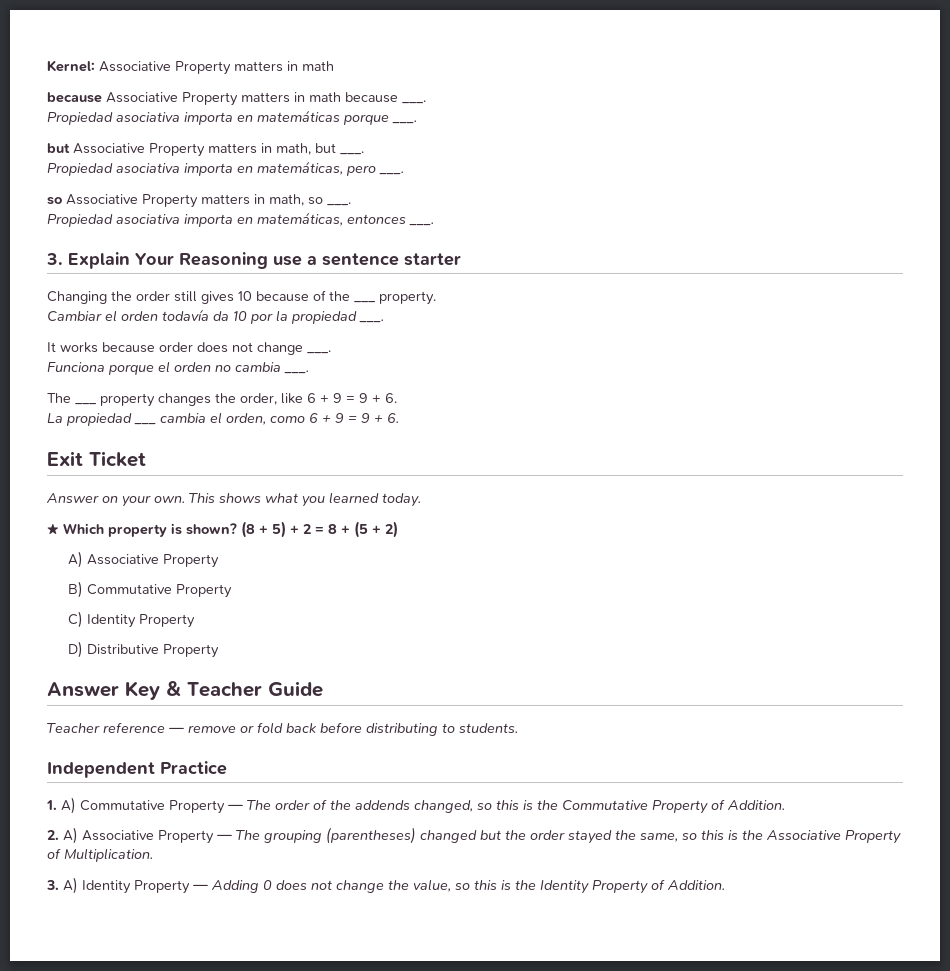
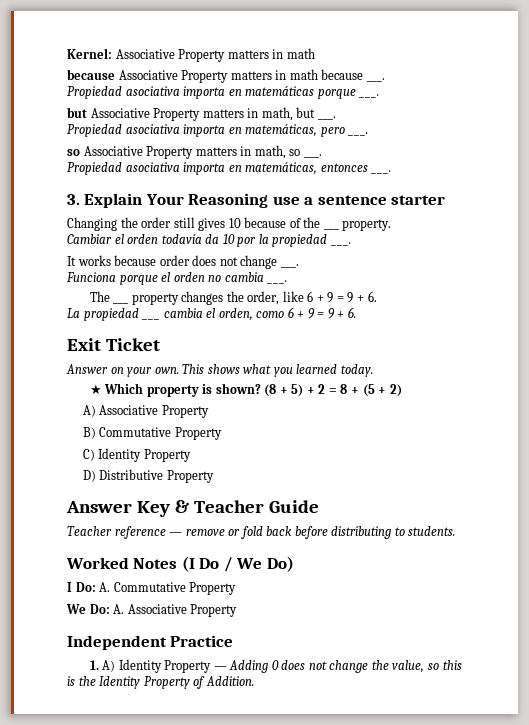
+ Worked Notes (I Do / We Do)
+ I Do: A. Commutative Property
+ We Do: A. Associative Property
  Independent Practice
- 1. A) Commutative Property — The order of the addends changed, so this is the Commutative Property of Addition.
- 2. A) Associative Property — The grouping (parentheses) changed but the order stayed the same, so this is the Associative Property of Multiplication.
- 3. A) Identity Property — Adding 0 does not change the value, so this is the Identity Property of Addition.
+ 1. A) Identity Property — Adding 0 does not change the value, so this is the Identity Property of Addition.

